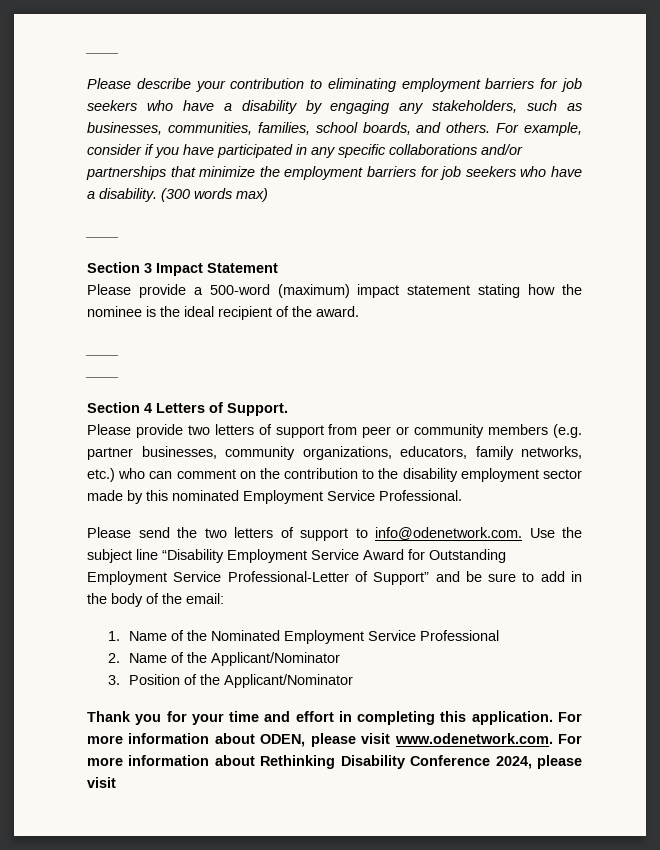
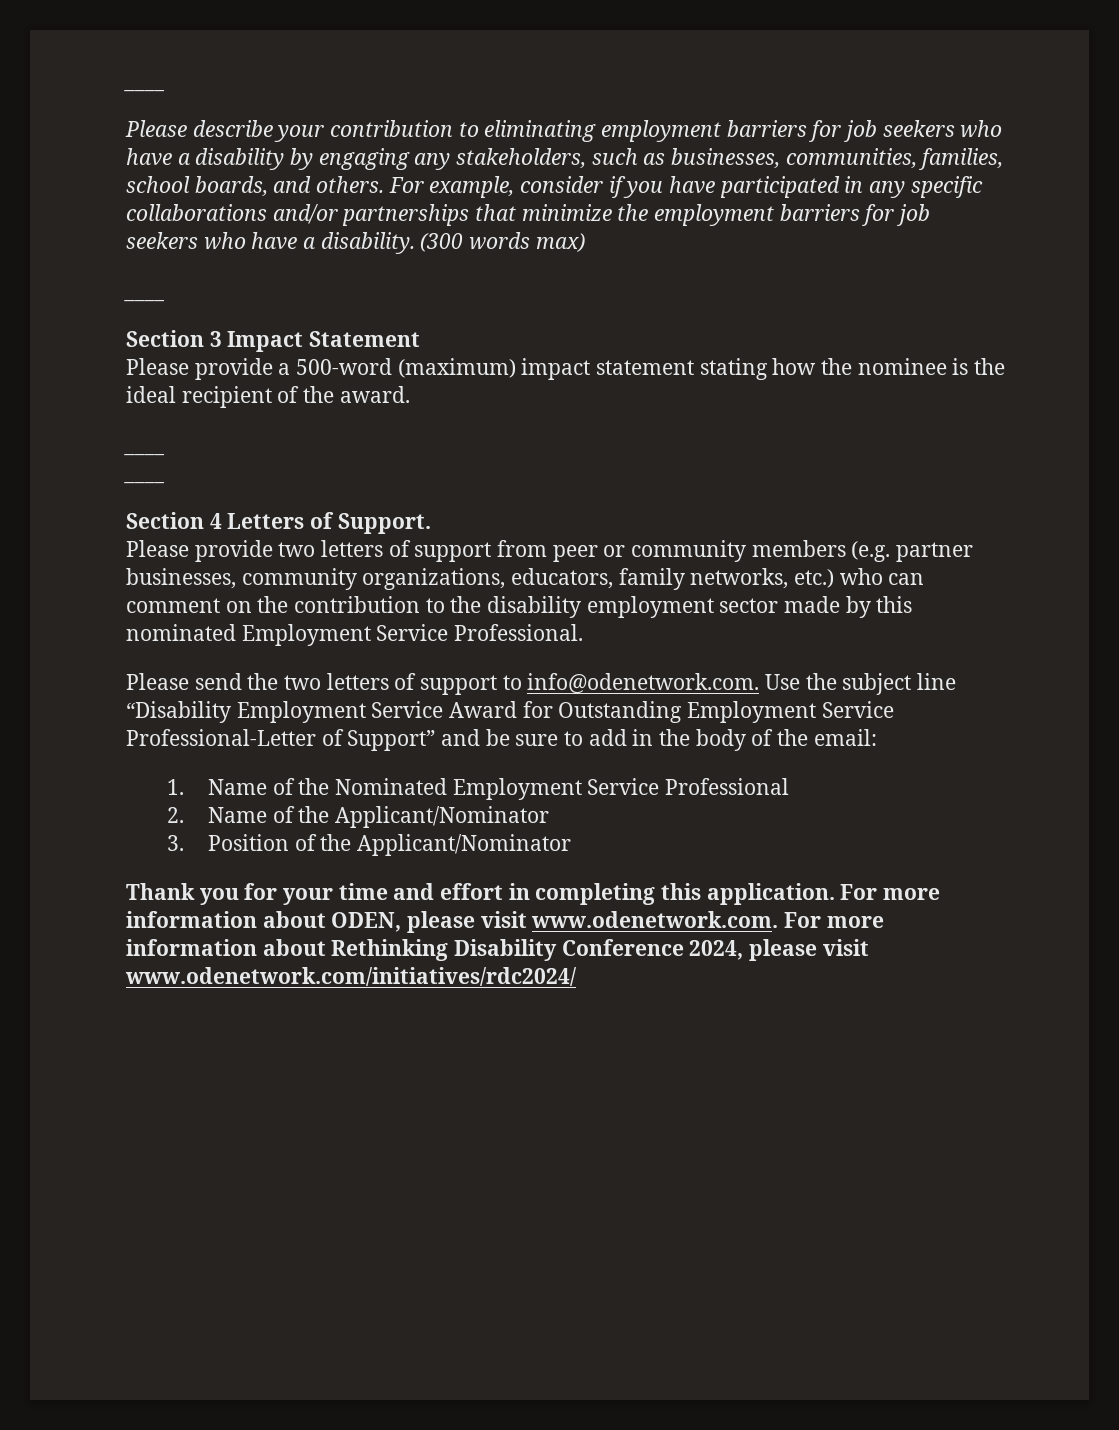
- For more information about ODEN, please visit www.odenetwork.com. For more information about Rethinking Disability Conference 2024, please visit
+ For more information about ODEN, please visit www.odenetwork.com. For more information about Rethinking Disability Conference 2024, please visit www.odenetwork.com/initiatives/rdc2024/

